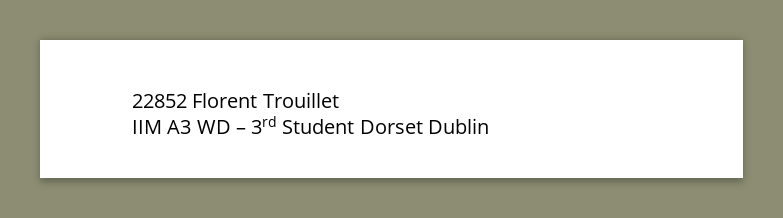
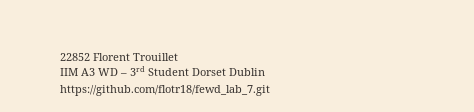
+ https://github.com/flotr18/fewd_lab_7.git

